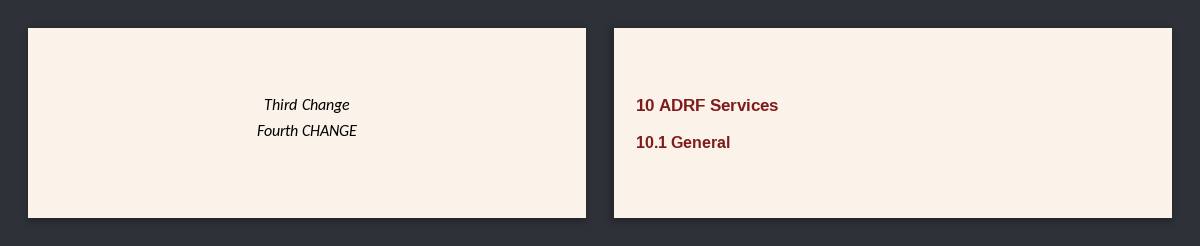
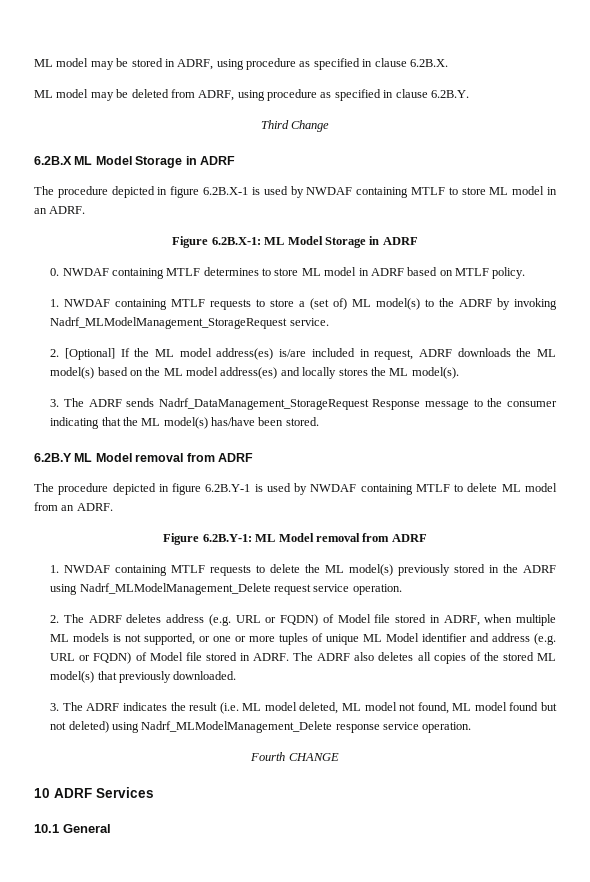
+ ML model may be stored in ADRF, using procedure as specified in clause 6.2B.X.
+ ML model may be deleted from ADRF, using procedure as specified in clause 6.2B.Y.
  Third Change
+ 6.2B.X ML Model Storage in ADRF
+ The procedure depicted in figure 6.2B.X-1 is used by NWDAF containing MTLF to store ML model in an ADRF.
+ Figure 6.2B.X-1: ML Model Storage in ADRF
+ 0. NWDAF containing MTLF determines to store ML model in ADRF based on MTLF policy.
+ 1. NWDAF containing MTLF requests to store a (set of) ML model(s) to the ADRF by invoking Nadrf_MLModelManagement_StorageRequest service.
+ 2. [Optional] If the ML model address(es) is/are included in request, ADRF downloads the ML model(s) based on the ML model address(es) and locally stores the ML model(s).
+ 3. The ADRF sends Nadrf_DataManagement_StorageRequest Response message to the consumer indicating that the ML model(s) has/have been stored.
+ 6.2B.Y ML Model removal from ADRF
+ The procedure depicted in figure 6.2B.Y-1 is used by NWDAF containing MTLF to delete ML model from an ADRF.
+ Figure 6.2B.Y-1: ML Model removal from ADRF
+ 1. NWDAF containing MTLF requests to delete the ML model(s) previously stored in the ADRF using Nadrf_MLModelManagement_Delete request service operation.
+ 2. The ADRF deletes address (e.g. URL or FQDN) of Model file stored in ADRF, when multiple ML models is not supported, or one or more tuples of unique ML Model identifier and address (e.g. URL or FQDN) of Model file stored in ADRF. The ADRF also deletes all copies of the stored ML model(s) that previously downloaded.
+ 3. The ADRF indicates the result (i.e. ML model deleted, ML model not found, ML model found but not deleted) using Nadrf_MLModelManagement_Delete response service operation.

